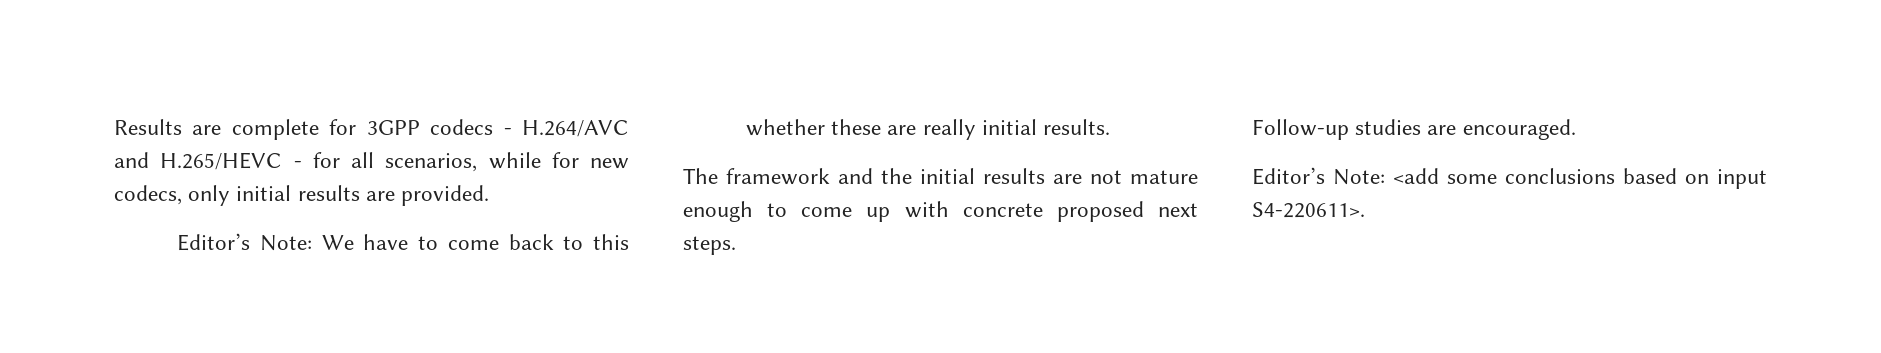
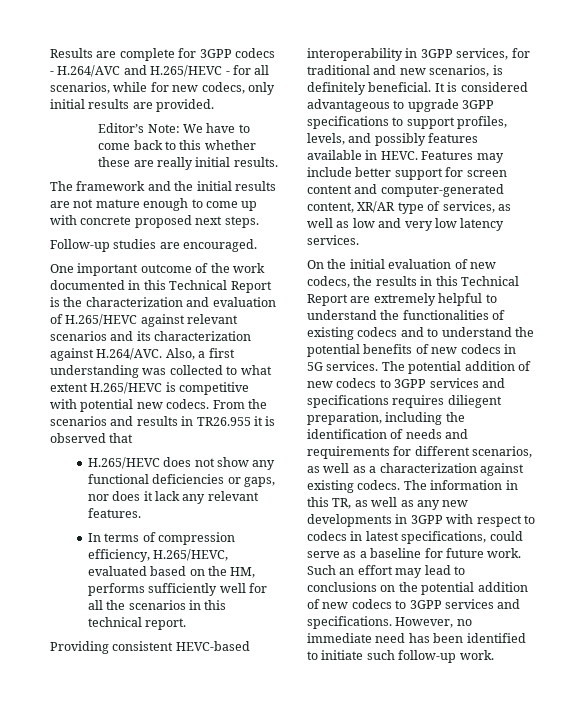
- Editor’s Note: <add some conclusions based on input S4-220611>.
+ One important outcome of the work documented in this Technical Report is the characterization and evaluation of H.265/HEVC against relevant scenarios and its characterization against H.264/AVC. Also, a first understanding was collected to what extent H.265/HEVC is competitive with potential new codecs. From the scenarios and results in TR26.955 it is observed that
+ H.265/HEVC does not show any functional deficiencies or gaps, nor does it lack any relevant features.
+ In terms of compression efficiency, H.265/HEVC, evaluated based on the HM, performs sufficiently well for all the scenarios in this technical report.
+ Providing consistent HEVC-based interoperability in 3GPP services, for traditional and new scenarios, is definitely beneficial. It is considered advantageous to upgrade 3GPP specifications to support profiles, levels, and possibly features available in HEVC. Features may include better support for screen content and computer-generated content, XR/AR type of services, as well as low and very low latency services.
+ On the initial evaluation of new codecs, the results in this Technical Report are extremely helpful to understand the functionalities of existing codecs and to understand the potential benefits of new codecs in 5G services. The potential addition of new codecs to 3GPP services and specifications requires diliegent preparation, including the identification of needs and requirements for different scenarios, as well as a characterization against existing codecs. The information in this TR, as well as any new developments in 3GPP with respect to codecs in latest specifications, could serve as a baseline for future work. Such an effort may lead to conclusions on the potential addition of new codecs to 3GPP services and specifications. However, no immediate need has been identified to initiate such follow-up work.

